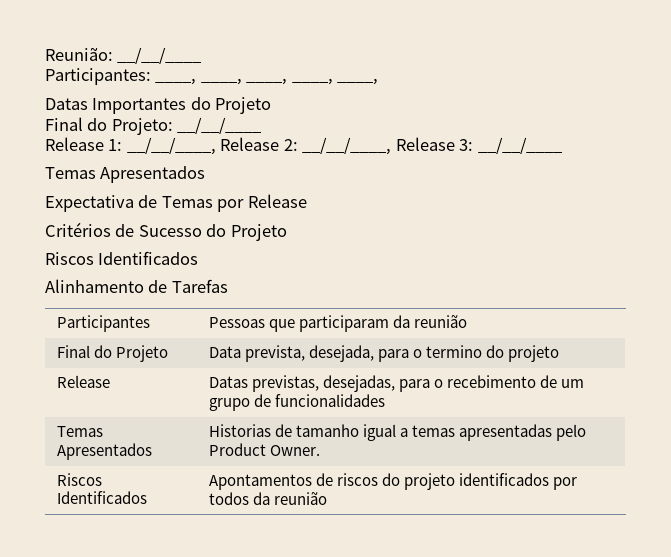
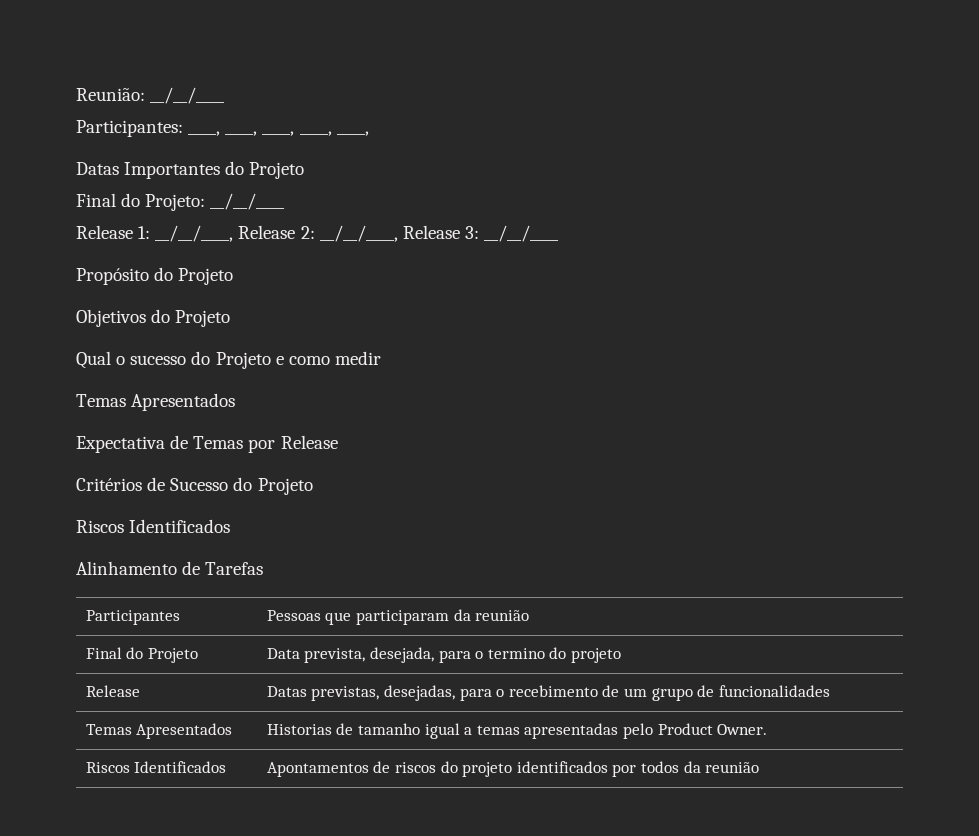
+ Propósito do Projeto
+ Objetivos do Projeto
+ Qual o sucesso do Projeto e como medir

